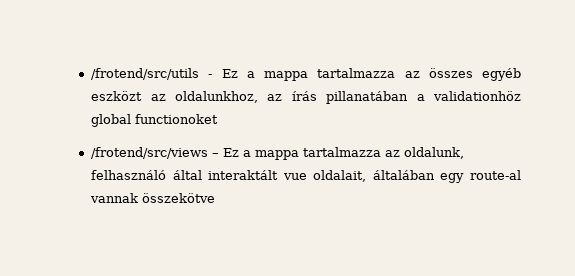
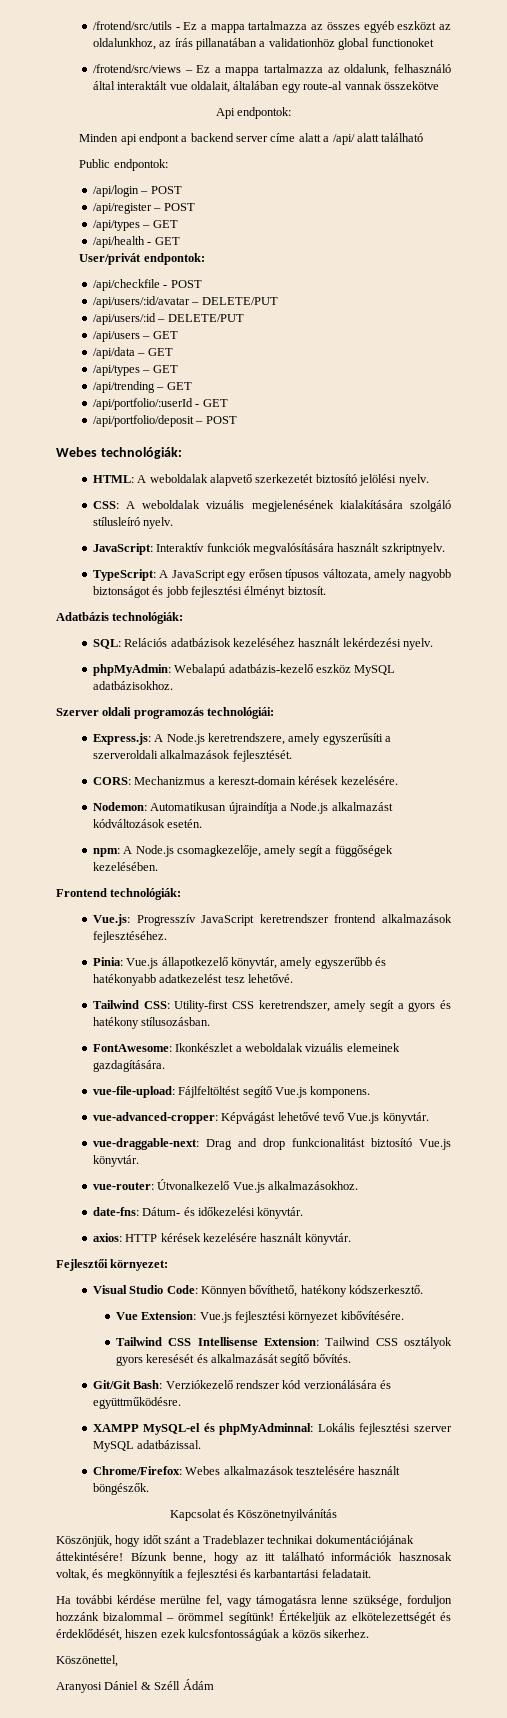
+ Api endpontok:
+ Minden api endpont a backend server címe alatt a /api/ alatt található
+ Public endpontok:
+ /api/login – POST
+ /api/register – POST
+ /api/types – GET
+ /api/health - GET
+ User/privát endpontok:
+ /api/checkfile - POST
+ /api/users/:id/avatar – DELETE/PUT
+ /api/users/:id – DELETE/PUT
+ /api/users – GET
+ /api/data – GET
+ /api/types – GET
+ /api/trending – GET
+ /api/portfolio/:userId - GET
+ /api/portfolio/deposit – POST
+ Webes technológiák:
+ HTML: A weboldalak alapvető szerkezetét biztosító jelölési nyelv.
+ CSS: A weboldalak vizuális megjelenésének kialakítására szolgáló stílusleíró nyelv.
+ JavaScript: Interaktív funkciók megvalósítására használt szkriptnyelv.
+ TypeScript: A JavaScript egy erősen típusos változata, amely nagyobb biztonságot és jobb fejlesztési élményt biztosít.
+ Adatbázis technológiák:
+ SQL: Relációs adatbázisok kezeléséhez használt lekérdezési nyelv.
+ phpMyAdmin: Webalapú adatbázis-kezelő eszköz MySQL adatbázisokhoz.
+ Szerver oldali programozás technológiái:
+ Express.js: A Node.js keretrendszere, amely egyszerűsíti a szerveroldali alkalmazások fejlesztését.
+ CORS: Mechanizmus a kereszt-domain kérések kezelésére.
+ Nodemon: Automatikusan újraindítja a Node.js alkalmazást kódváltozások esetén.
+ npm: A Node.js csomagkezelője, amely segít a függőségek kezelésében.
+ Frontend technológiák:
+ Vue.js: Progresszív JavaScript keretrendszer frontend alkalmazások fejlesztéséhez.
+ Pinia: Vue.js állapotkezelő könyvtár, amely egyszerűbb és hatékonyabb adatkezelést tesz lehetővé.
+ Tailwind CSS: Utility-first CSS keretrendszer, amely segít a gyors és hatékony stílusozásban.
+ FontAwesome: Ikonkészlet a weboldalak vizuális elemeinek gazdagítására.
+ vue-file-upload: Fájlfeltöltést segítő Vue.js komponens.
+ vue-advanced-cropper: Képvágást lehetővé tevő Vue.js könyvtár.
+ vue-draggable-next: Drag and drop funkcionalitást biztosító Vue.js könyvtár.
+ vue-router: Útvonalkezelő Vue.js alkalmazásokhoz.
+ date-fns: Dátum- és időkezelési könyvtár.
+ axios: HTTP kérések kezelésére használt könyvtár.
+ Fejlesztői környezet:
+ Visual Studio Code: Könnyen bővíthető, hatékony kódszerkesztő.
+ Vue Extension: Vue.js fejlesztési környezet kibővítésére.
+ Tailwind CSS Intellisense Extension: Tailwind CSS osztályok gyors keresését és alkalmazását segítő bővítés.
+ Git/Git Bash: Verziókezelő rendszer kód verzionálására és együttműködésre.
+ XAMPP MySQL-el és phpMyAdminnal: Lokális fejlesztési szerver MySQL adatbázissal.
+ Chrome/Firefox: Webes alkalmazások tesztelésére használt böngészők.
+ Kapcsolat és Köszönetnyilvánítás
+ Köszönjük, hogy időt szánt a Tradeblazer technikai dokumentációjának áttekintésére! Bízunk benne, hogy az itt található információk hasznosak voltak, és megkönnyítik a fejlesztési és karbantartási feladatait.
+ Ha további kérdése merülne fel, vagy támogatásra lenne szüksége, forduljon hozzánk bizalommal – örömmel segítünk! Értékeljük az elkötelezettségét és érdeklődését, hiszen ezek kulcsfontosságúak a közös sikerhez.
+ Köszönettel,
+ Aranyosi Dániel & Széll Ádám

